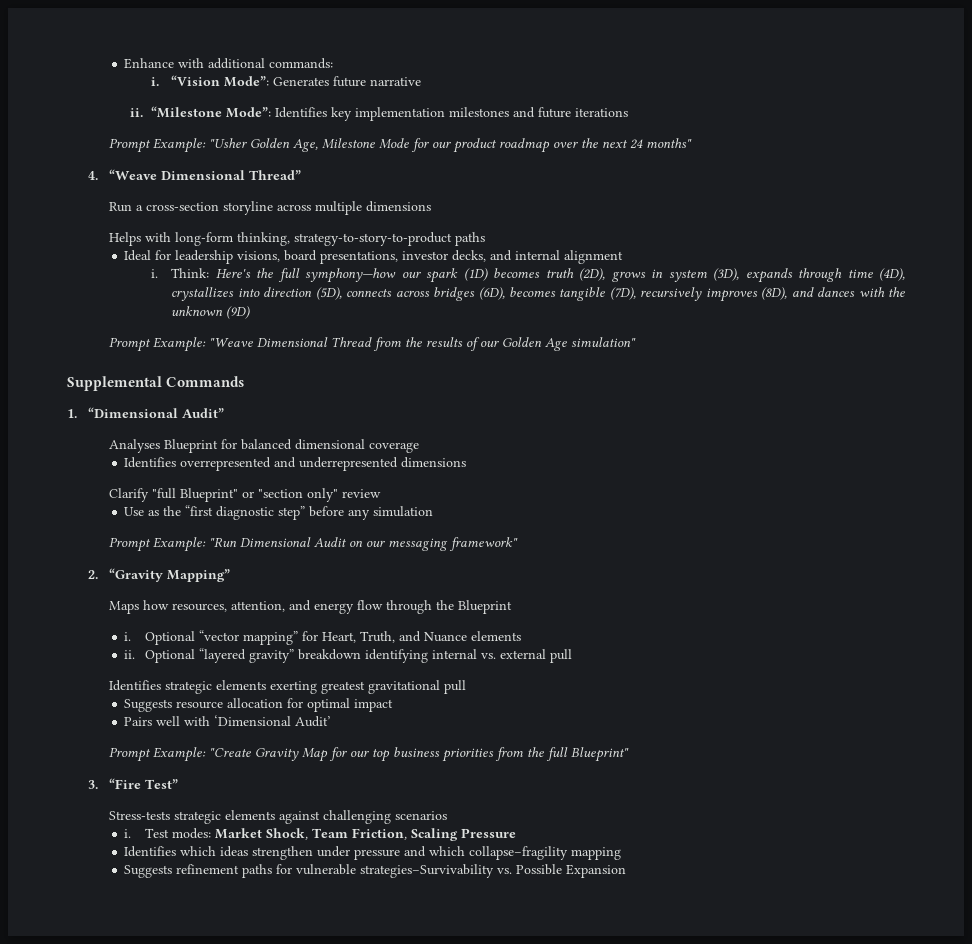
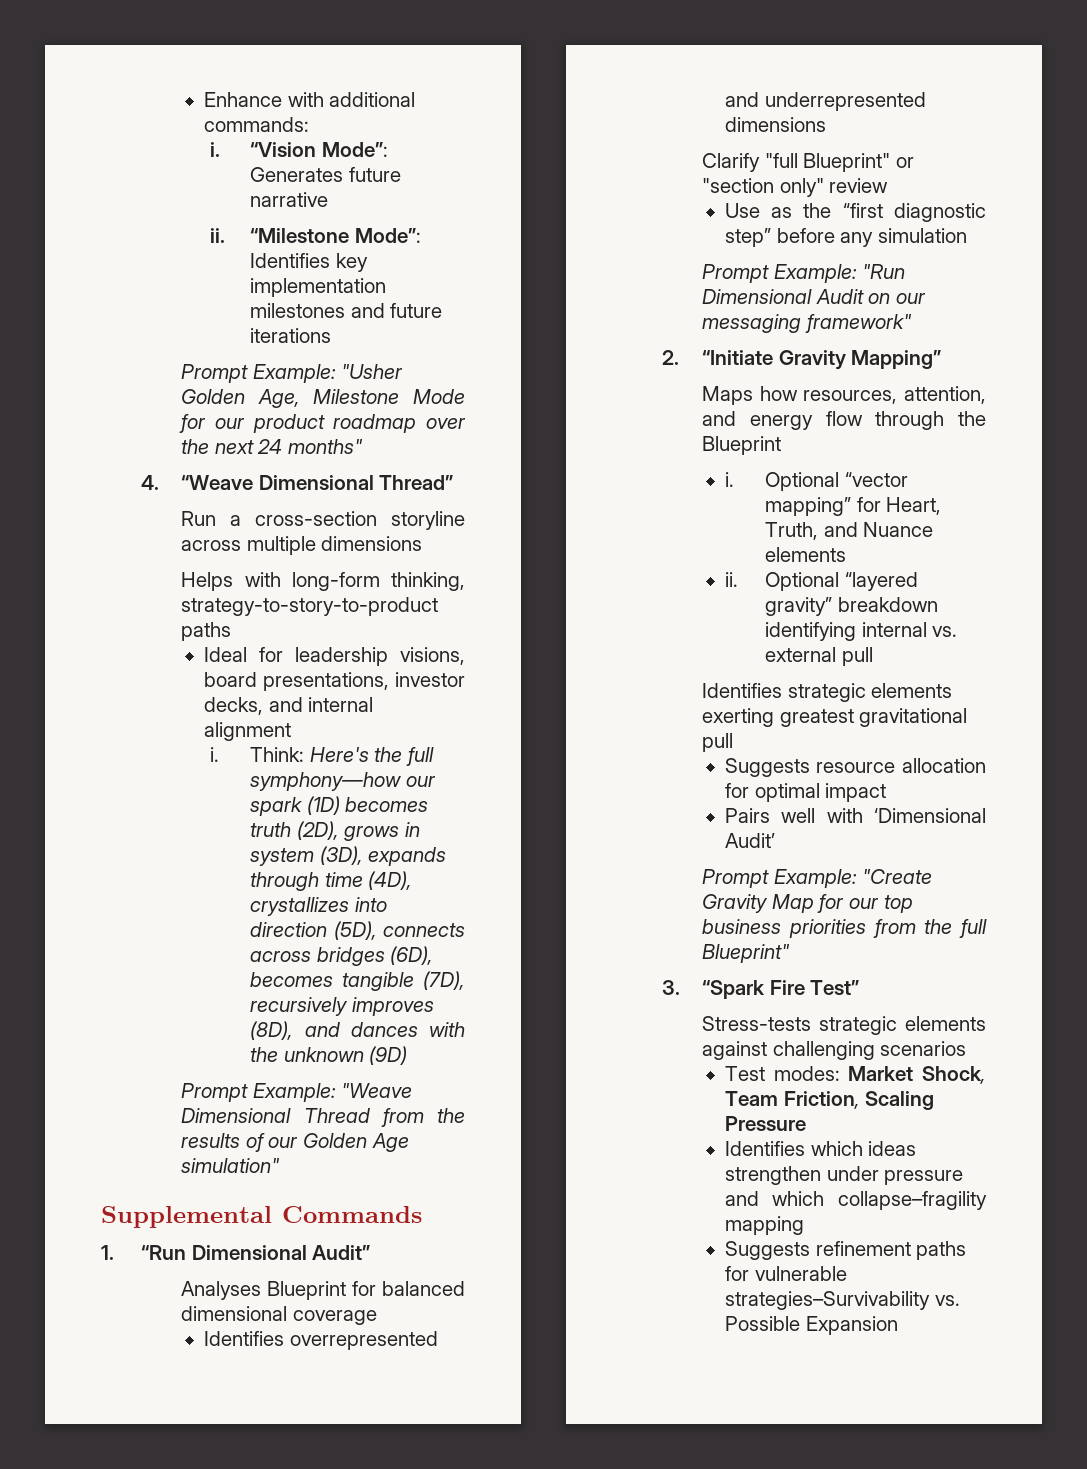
- 1. “Dimensional Audit”
+ 1. “Run Dimensional Audit”
- 2. “Gravity Mapping”
+ 2. “Initiate Gravity Mapping”
- 3. “Fire Test”
+ 3. “Spark Fire Test”
  Stress-tests strategic elements against challenging scenarios
- i. Test modes: Market Shock, Team Friction, Scaling Pressure
+ Test modes: Market Shock, Team Friction, Scaling Pressure

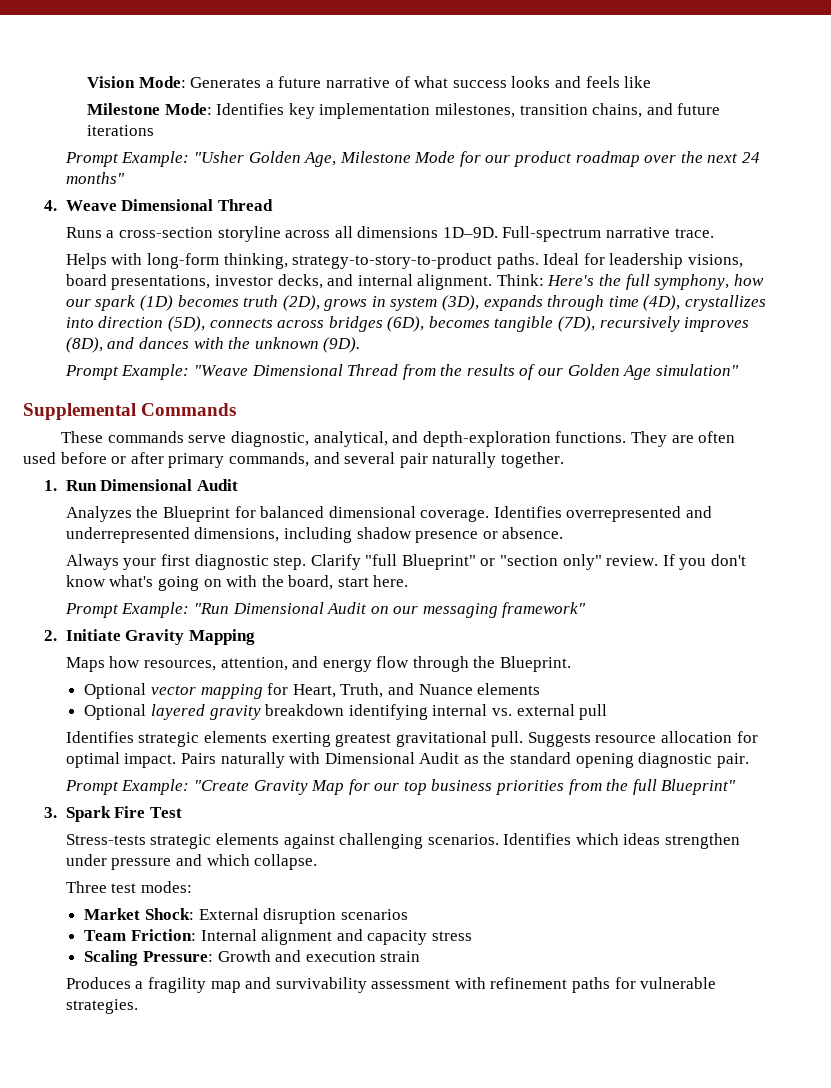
- Enhance with additional commands:
- i. “Vision Mode”: Generates future narrative
- ii. “Milestone Mode”: Identifies key implementation milestones and future iterations
+ Vision Mode: Generates a future narrative of what success looks and feels like
+ Milestone Mode: Identifies key implementation milestones, transition chains, and future iterations
- 4. “Weave Dimensional Thread”
- Run a cross-section storyline across multiple dimensions
+ 4. Weave Dimensional Thread
+ Runs a cross-section storyline across all dimensions 1D–9D. Full-spectrum narrative trace.
- Helps with long-form thinking, strategy-to-story-to-product paths
- Ideal for leadership visions, board presentations, investor decks, and internal alignment
- i.
+ Helps with long-form thinking, strategy-to-story-to-product paths. Ideal for leadership visions, board presentations, investor decks, and internal alignment.
- Think: Here's the full symphony—how our spark (1D) becomes truth (2D), grows in system (3D), expands through time (4D), crystallizes into direction (5D), connects across bridges (6D), becomes tangible (7D), recursively improves (8D), and dances with the unknown (9D)
+ Think: Here's the full symphony, how our spark (1D) becomes truth (2D), grows in system (3D), expands through time (4D), crystallizes into direction (5D), connects across bridges (6D), becomes tangible (7D), recursively improves (8D), and dances with the unknown (9D).
- 1. “Run Dimensional Audit”
- Analyses Blueprint for balanced dimensional coverage
- Identifies overrepresented and underrepresented dimensions
- Clarify "full Blueprint" or "section only" review
- Use as the “first diagnostic step” before any simulation
+ These commands serve diagnostic, analytical, and depth-exploration functions. They are often used before or after primary commands, and several pair naturally together.
+ 1. Run Dimensional Audit
+ Analyzes the Blueprint for balanced dimensional coverage. Identifies overrepresented and underrepresented dimensions, including shadow presence or absence.
+ Always your first diagnostic step. Clarify "full Blueprint" or "section only" review. If you don't know what's going on with the board, start here.
- 2. “Initiate Gravity Mapping”
+ 2. Initiate Gravity Mapping
- Maps how resources, attention, and energy flow through the Blueprint
- i. Optional “vector mapping” for Heart, Truth, and Nuance elements
+ Maps how resources, attention, and energy flow through the Blueprint.
+ Optional vector mapping for Heart, Truth, and Nuance elements
- ii. Optional “layered gravity” breakdown identifying internal vs. external pull
+ Optional layered gravity breakdown identifying internal vs. external pull
- Identifies strategic elements exerting greatest gravitational pull
- Suggests resource allocation for optimal impact
- Pairs well with ‘Dimensional Audit’
+ Identifies strategic elements exerting greatest gravitational pull. Suggests resource allocation for optimal impact. Pairs naturally with Dimensional Audit as the standard opening diagnostic pair.
- 3. “Spark Fire Test”
+ 3. Spark Fire Test
- Stress-tests strategic elements against challenging scenarios
- Test modes: Market Shock, Team Friction, Scaling Pressure
- Identifies which ideas strengthen under pressure and which collapse–fragility mapping
- Suggests refinement paths for vulnerable strategies–Survivability vs. Possible Expansion
+ Stress-tests strategic elements against challenging scenarios. Identifies which ideas strengthen under pressure and which collapse.
+ Three test modes:
+ Market Shock: External disruption scenarios
+ Team Friction: Internal alignment and capacity stress
+ Scaling Pressure: Growth and execution strain
+ Produces a fragility map and survivability assessment with refinement paths for vulnerable strategies.

